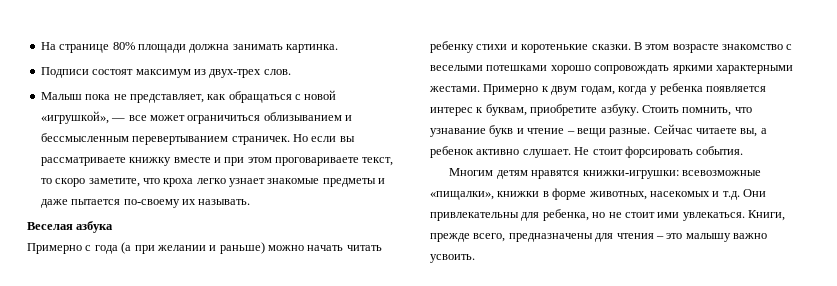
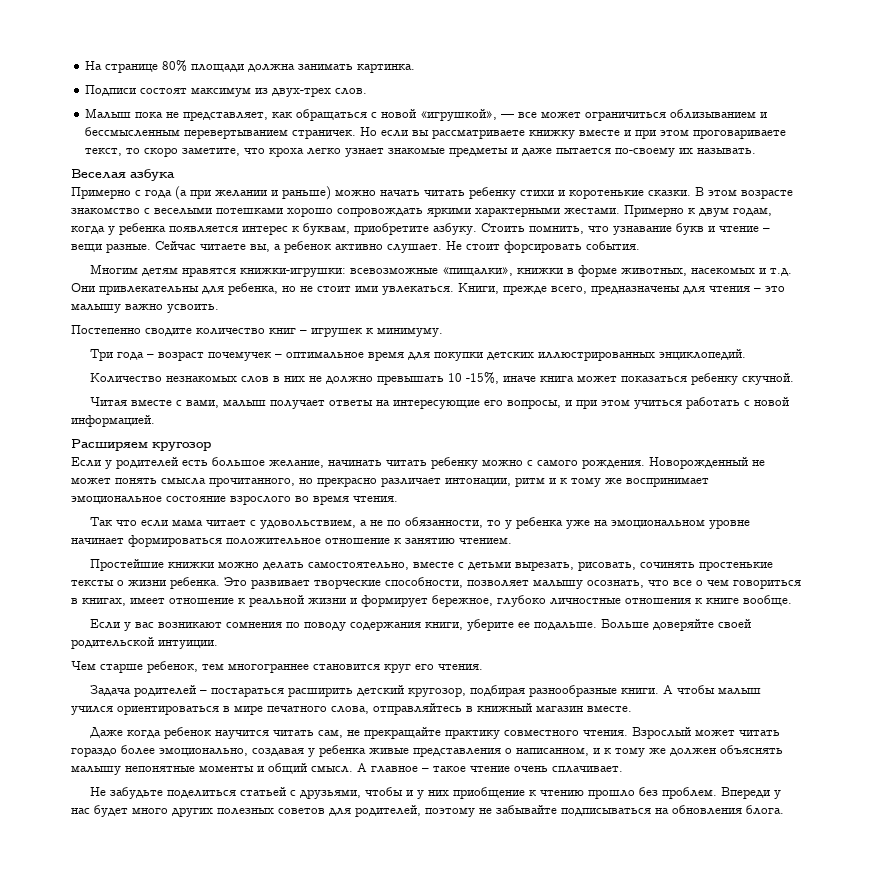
+ Постепенно сводите количество книг – игрушек к минимуму.
+ Три года – возраст почемучек – оптимальное время для покупки детских иллюстрированных энциклопедий.
+ Количество незнакомых слов в них не должно превышать 10 -15%, иначе книга может показаться ребенку скучной.
+ Читая вместе с вами, малыш получает ответы на интересующие его вопросы, и при этом учиться работать с новой информацией.
+ Расширяем кругозор
+ Если у родителей есть большое желание, начинать читать ребенку можно с самого рождения. Новорожденный не может понять смысла прочитанного, но прекрасно различает интонации, ритм и к тому же воспринимает эмоциональное состояние взрослого во время чтения.
+ Так что если мама читает с удовольствием, а не по обязанности, то у ребенка уже на эмоциональном уровне начинает формироваться положительное отношение к занятию чтением.
+ Простейшие книжки можно делать самостоятельно, вместе с детьми вырезать, рисовать, сочинять простенькие тексты о жизни ребенка. Это развивает творческие способности, позволяет малышу осознать, что все о чем говориться в книгах, имеет отношение к реальной жизни и формирует бережное, глубоко личностные отношения к книге вообще.
+ Если у вас возникают сомнения по поводу содержания книги, уберите ее подальше. Больше доверяйте своей родительской интуиции.
+ Чем старше ребенок, тем многограннее становится круг его чтения.
+ Задача родителей – постараться расширить детский кругозор, подбирая разнообразные книги. А чтобы малыш учился ориентироваться в мире печатного слова, отправляйтесь в книжный магазин вместе.
+ Даже когда ребенок научится читать сам, не прекращайте практику совместного чтения. Взрослый может читать гораздо более эмоционально, создавая у ребенка живые представления о написанном, и к тому же должен объяснять малышу непонятные моменты и общий смысл. А главное – такое чтение очень сплачивает.
+ Не забудьте поделиться статьей с друзьями, чтобы и у них приобщение к чтению прошло без проблем. Впереди у нас будет много других полезных советов для родителей, поэтому не забывайте подписываться на обновления блога.

